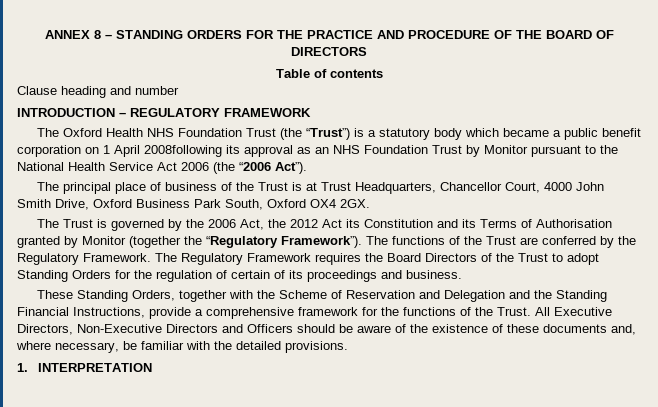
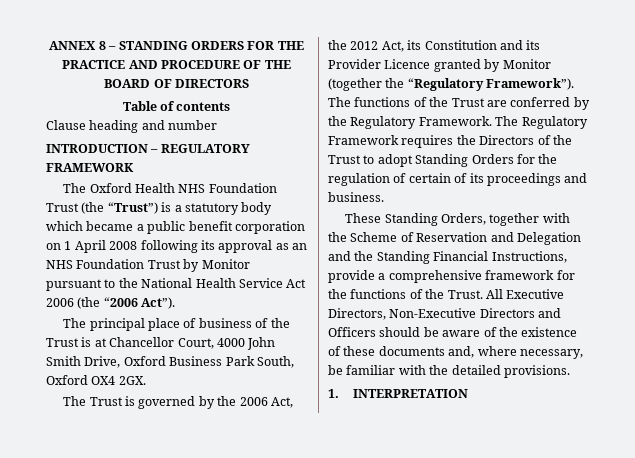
- The Oxford Health NHS Foundation Trust (the “Trust”) is a statutory body which became a public benefit corporation on 1 April 2008following its approval as an NHS Foundation Trust by Monitor pursuant to the National Health Service Act 2006 (the “2006 Act”).
+ The Oxford Health NHS Foundation Trust (the “Trust”) is a statutory body which became a public benefit corporation on 1 April 2008 following its approval as an NHS Foundation Trust by Monitor pursuant to the National Health Service Act 2006 (the “2006 Act”).
- The principal place of business of the Trust is at Trust Headquarters, Chancellor Court, 4000 John Smith Drive, Oxford Business Park South, Oxford OX4 2GX.
+ The principal place of business of the Trust is at Chancellor Court, 4000 John Smith Drive, Oxford Business Park South, Oxford OX4 2GX.
- The Trust is governed by the 2006 Act, the 2012 Act its Constitution and its Terms of Authorisation granted by Monitor (together the “Regulatory Framework”).
+ The Trust is governed by the 2006 Act, the 2012 Act, its Constitution and its Provider Licence granted by Monitor (together the “Regulatory Framework”).
- The Regulatory Framework requires the Board Directors of the Trust to adopt Standing Orders for the regulation of certain of its proceedings and business.
+ The Regulatory Framework requires the Directors of the Trust to adopt Standing Orders for the regulation of certain of its proceedings and business.

